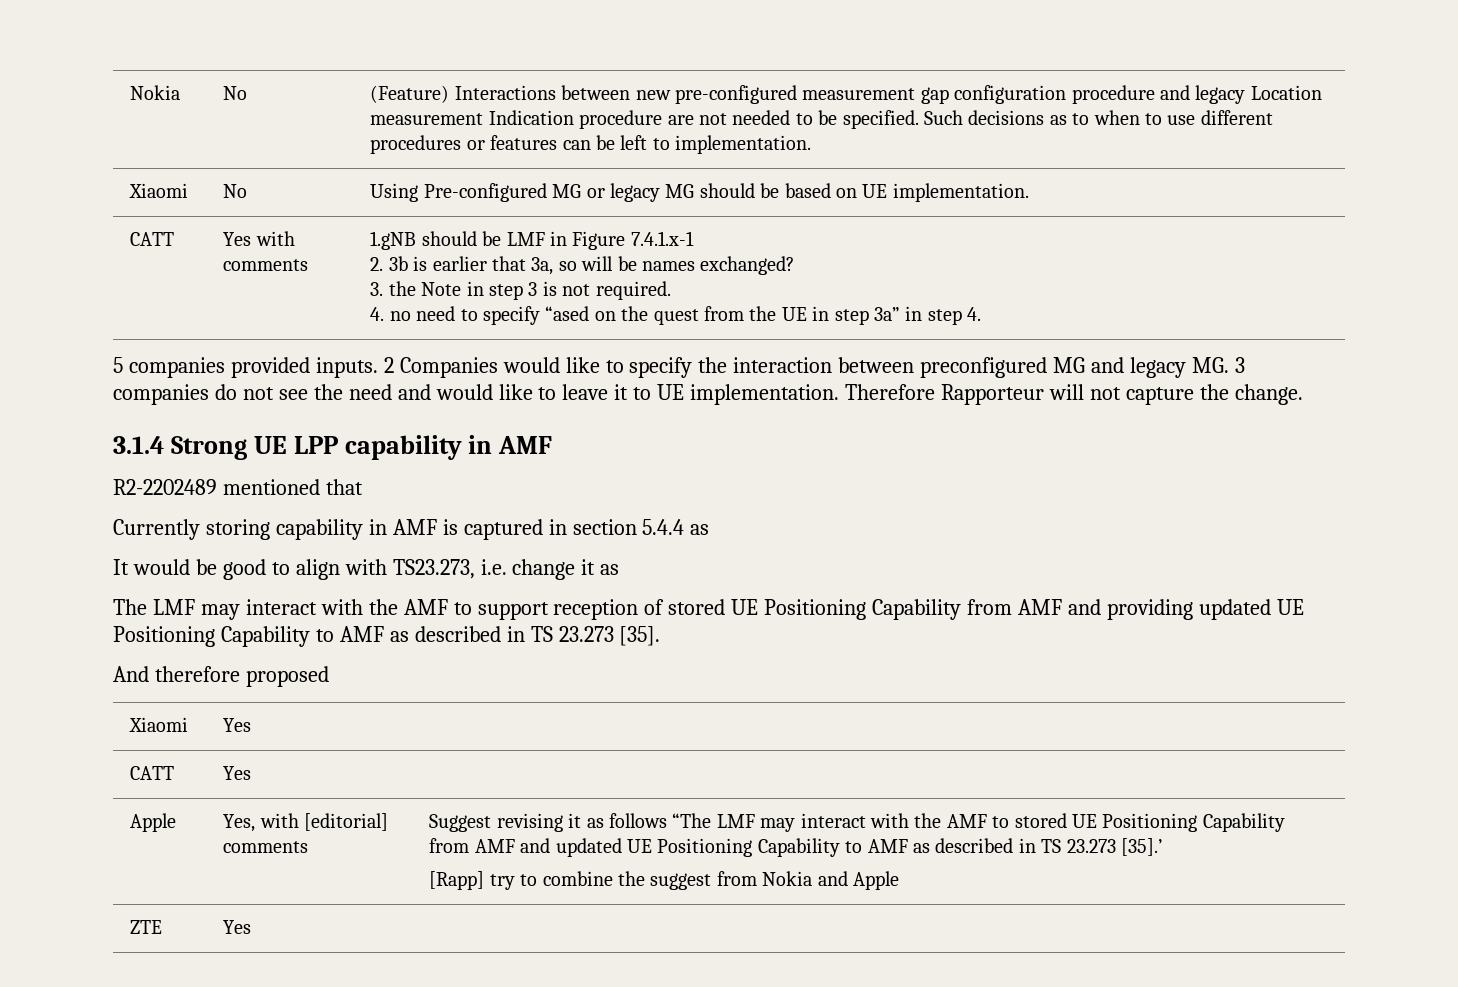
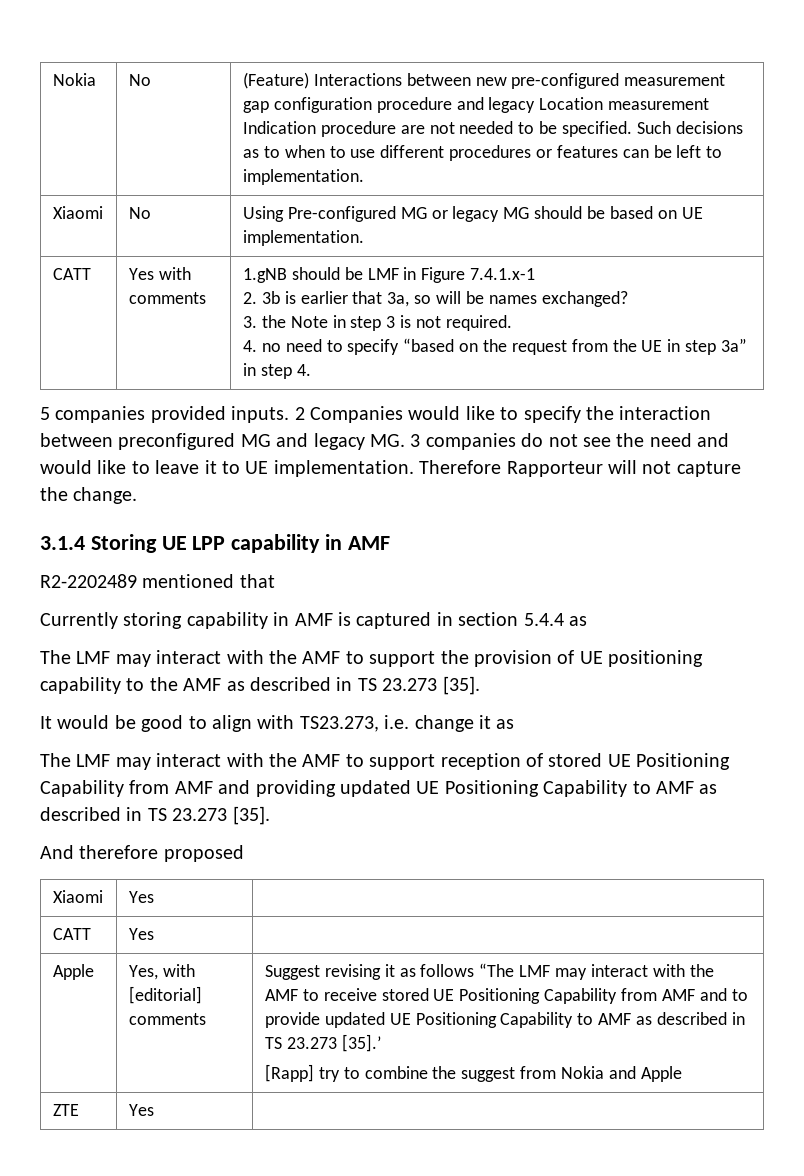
- 4. no need to specify “ased on the quest from the UE in step 3a” in step 4.
+ 4. no need to specify “based on the request from the UE in step 3a” in step 4.
- 3.1.4 Strong UE LPP capability in AMF
+ 3.1.4 Storing UE LPP capability in AMF
+ The LMF may interact with the AMF to support the provision of UE positioning capability to the AMF as described in TS 23.273 [35].
- Suggest revising it as follows “The LMF may interact with the AMF to stored UE Positioning Capability from AMF and updated UE Positioning Capability to AMF as described in TS 23.273 [35].’
+ Suggest revising it as follows “The LMF may interact with the AMF to receive stored UE Positioning Capability from AMF and to provide updated UE Positioning Capability to AMF as described in TS 23.273 [35].’

